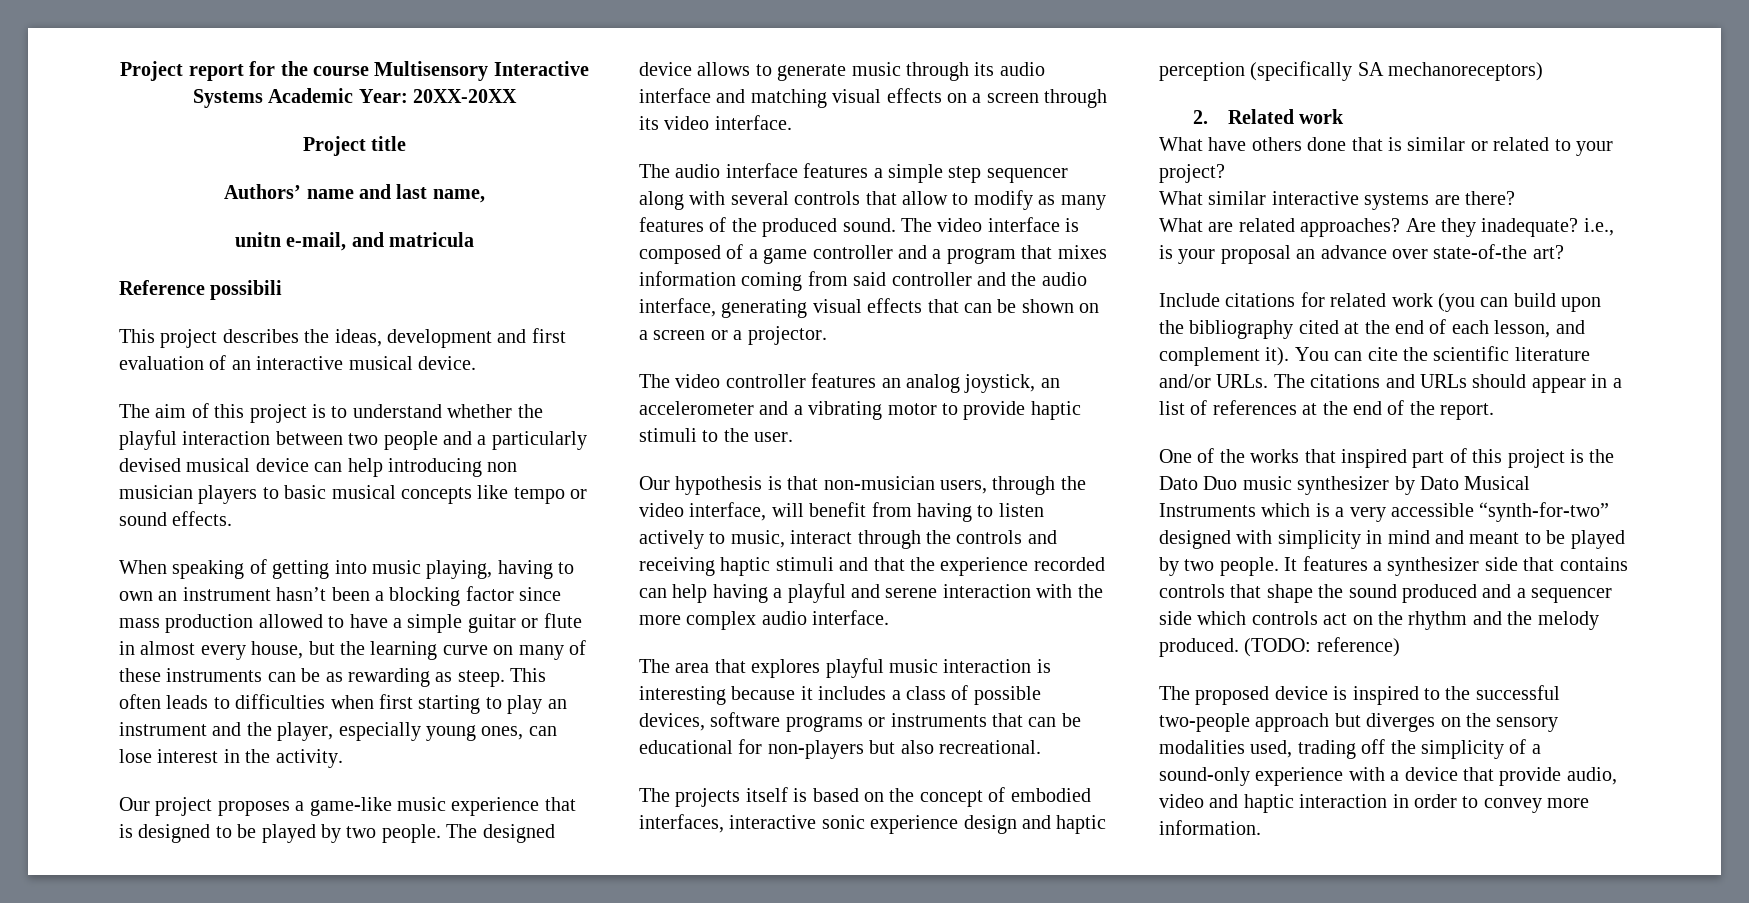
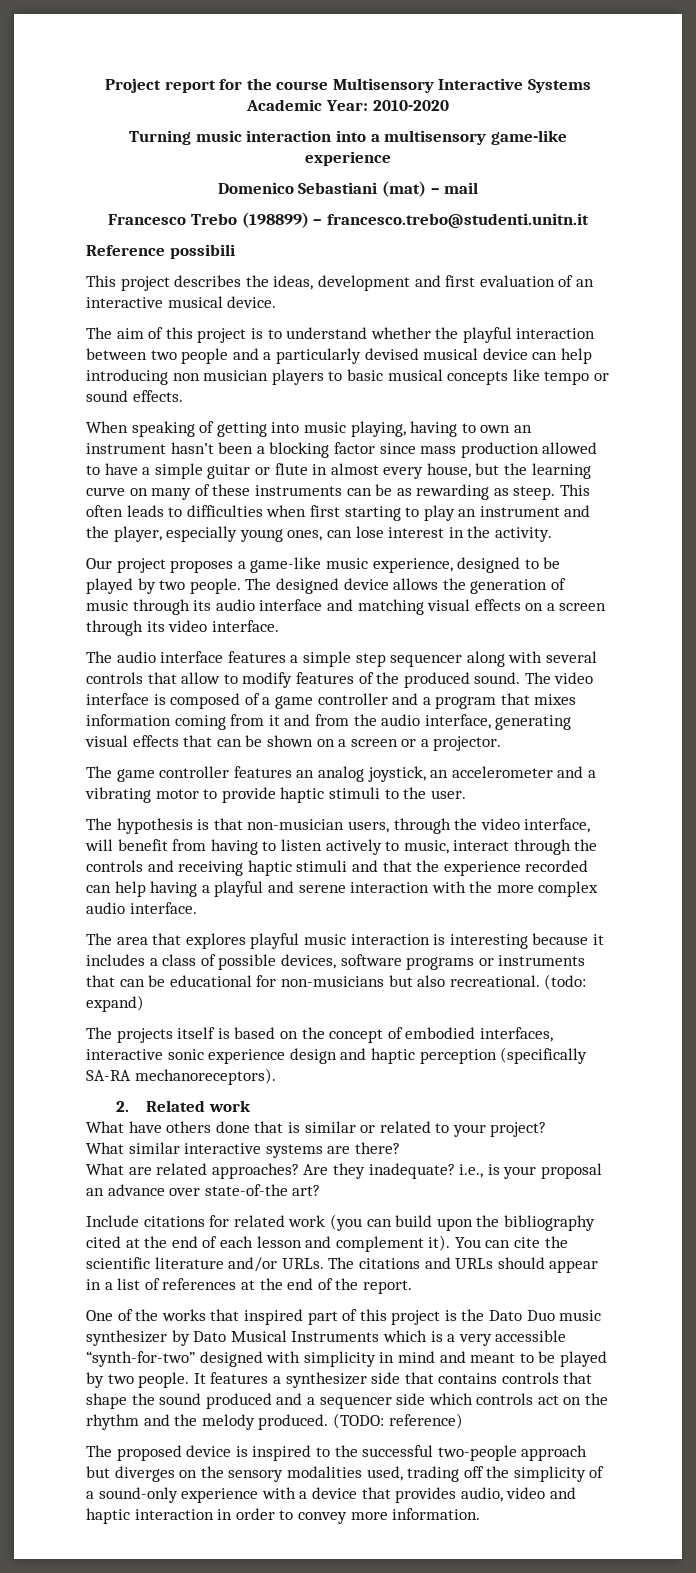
- Project report for the course Multisensory Interactive Systems Academic Year: 20XX-20XX
- Project title
- Authors’ name and last name,
- unitn e-mail, and matricula
+ Project report for the course Multisensory Interactive Systems Academic Year: 2010-2020
+ Turning music interaction into a multisensory game-like experience
+ Domenico Sebastiani (mat) – mail
+ Francesco Trebo (198899) – francesco.trebo@studenti.unitn.it
- Our project proposes a game-like music experience that is designed to be played by two people.
+ Our project proposes a game-like music experience, designed to be played by two people.
- The designed device allows to generate music through its audio interface and matching visual effects on a screen through its video interface.
+ The designed device allows the generation of music through its audio interface and matching visual effects on a screen through its video interface.
- The audio interface features a simple step sequencer along with several controls that allow to modify as many features of the produced sound.
+ The audio interface features a simple step sequencer along with several controls that allow to modify features of the produced sound.
- The video interface is composed of a game controller and a program that mixes information coming from said controller and the audio interface, generating visual effects that can be shown on a screen or a projector.
+ The video interface is composed of a game controller and a program that mixes information coming from it and from the audio interface, generating visual effects that can be shown on a screen or a projector.
- The video controller features an analog joystick, an accelerometer and a vibrating motor to provide haptic stimuli to the user.
+ The game controller features an analog joystick, an accelerometer and a vibrating motor to provide haptic stimuli to the user.
- Our hypothesis is that non-musician users, through the video interface, will benefit from having to listen actively to music, interact through the controls and receiving haptic stimuli and that the experience recorded can help having a playful and serene interaction with the more complex audio interface.
+ The hypothesis is that non-musician users, through the video interface, will benefit from having to listen actively to music, interact through the controls and receiving haptic stimuli and that the experience recorded can help having a playful and serene interaction with the more complex audio interface.
- The area that explores playful music interaction is interesting because it includes a class of possible devices, software programs or instruments that can be educational for non-players but also recreational.
+ The area that explores playful music interaction is interesting because it includes a class of possible devices, software programs or instruments that can be educational for non-musicians but also recreational. (todo: expand)
- The projects itself is based on the concept of embodied interfaces, interactive sonic experience design and haptic perception (specifically SA mechanoreceptors)
+ The projects itself is based on the concept of embodied interfaces, interactive sonic experience design and haptic perception (specifically SA-RA mechanoreceptors).
- Include citations for related work (you can build upon the bibliography cited at the end of each lesson, and complement it).
+ Include citations for related work (you can build upon the bibliography cited at the end of each lesson and complement it).
- The proposed device is inspired to the successful two-people approach but diverges on the sensory modalities used, trading off the simplicity of a sound-only experience with a device that provide audio, video and haptic interaction in order to convey more information.
+ The proposed device is inspired to the successful two-people approach but diverges on the sensory modalities used, trading off the simplicity of a sound-only experience with a device that provides audio, video and haptic interaction in order to convey more information.

